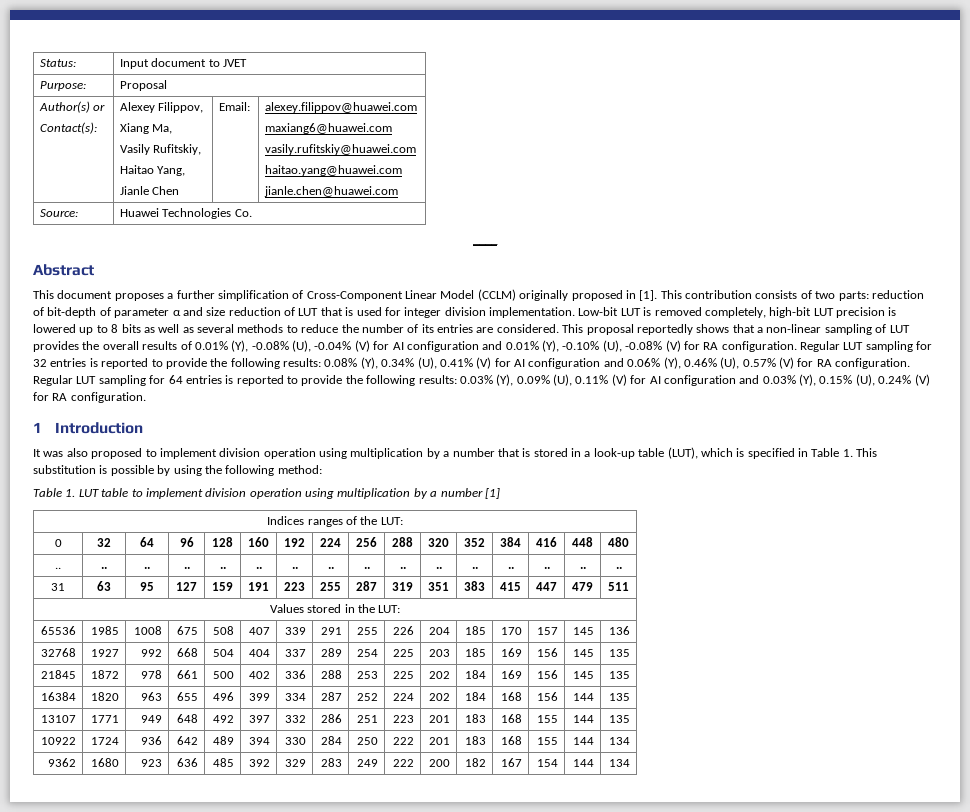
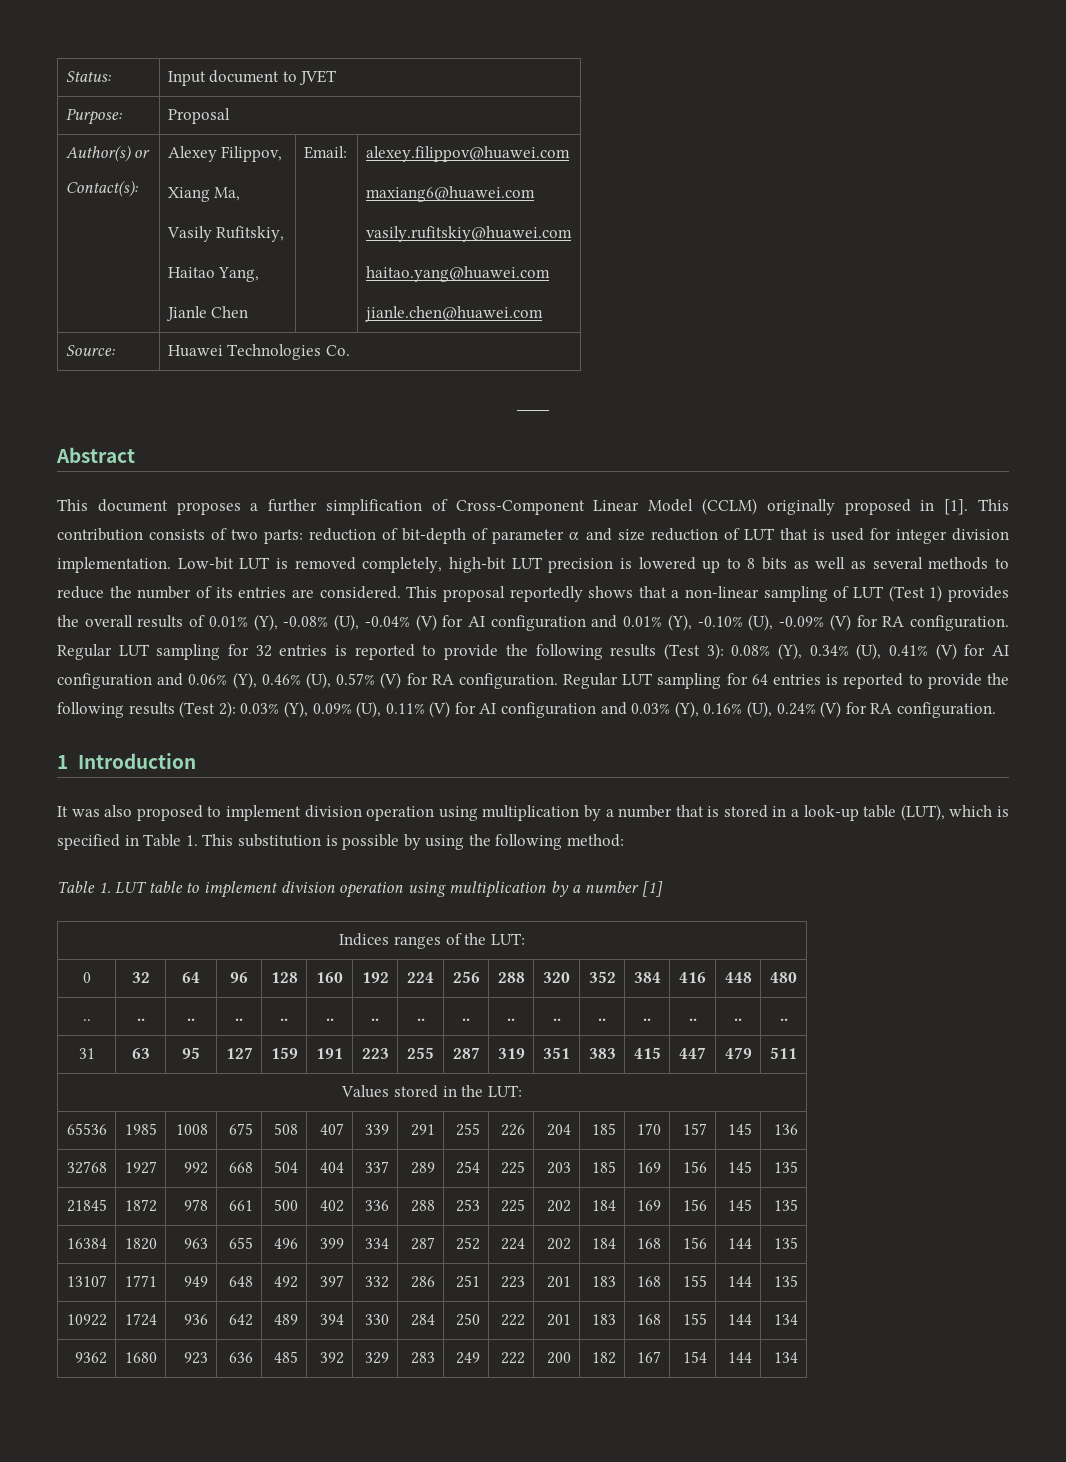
- This proposal reportedly shows that a non-linear sampling of LUT provides the overall results of 0.01% (Y), -0.08% (U), -0.04% (V) for AI configuration and 0.01% (Y), -0.10% (U), -0.08% (V) for RA configuration.
+ This proposal reportedly shows that a non-linear sampling of LUT (Test 1) provides the overall results of 0.01% (Y), -0.08% (U), -0.04% (V) for AI configuration and 0.01% (Y), -0.10% (U), -0.09% (V) for RA configuration.
- Regular LUT sampling for 32 entries is reported to provide the following results: 0.08% (Y), 0.34% (U), 0.41% (V) for AI configuration and 0.06% (Y), 0.46% (U), 0.57% (V) for RA configuration.
+ Regular LUT sampling for 32 entries is reported to provide the following results (Test 3): 0.08% (Y), 0.34% (U), 0.41% (V) for AI configuration and 0.06% (Y), 0.46% (U), 0.57% (V) for RA configuration.
- Regular LUT sampling for 64 entries is reported to provide the following results: 0.03% (Y), 0.09% (U), 0.11% (V) for AI configuration and 0.03% (Y), 0.15% (U), 0.24% (V) for RA configuration.
+ Regular LUT sampling for 64 entries is reported to provide the following results (Test 2): 0.03% (Y), 0.09% (U), 0.11% (V) for AI configuration and 0.03% (Y), 0.16% (U), 0.24% (V) for RA configuration.

